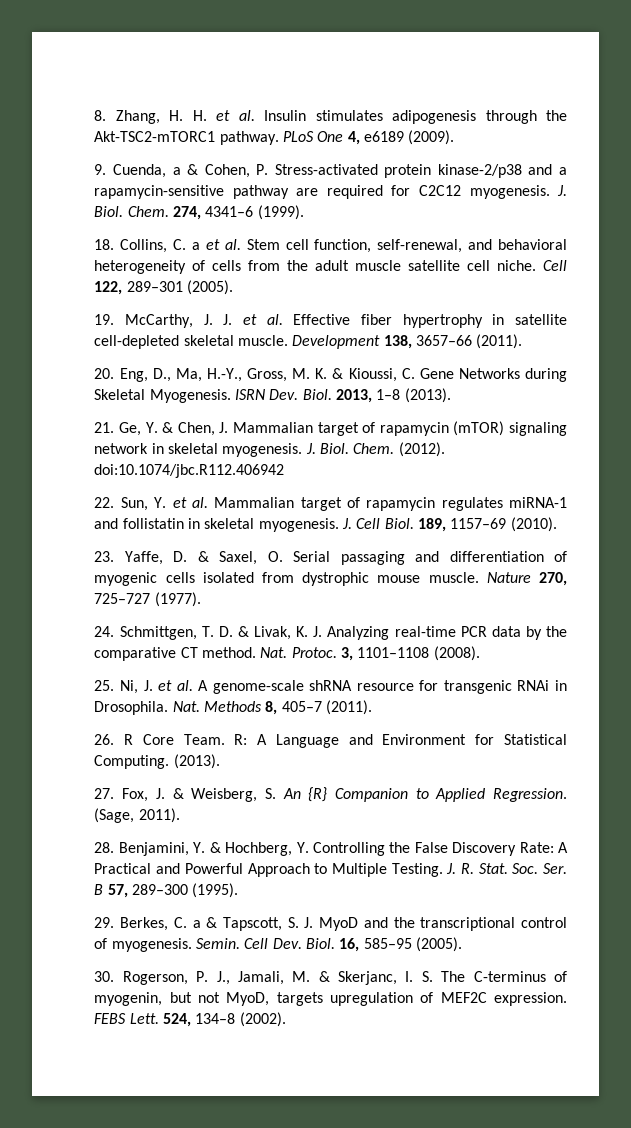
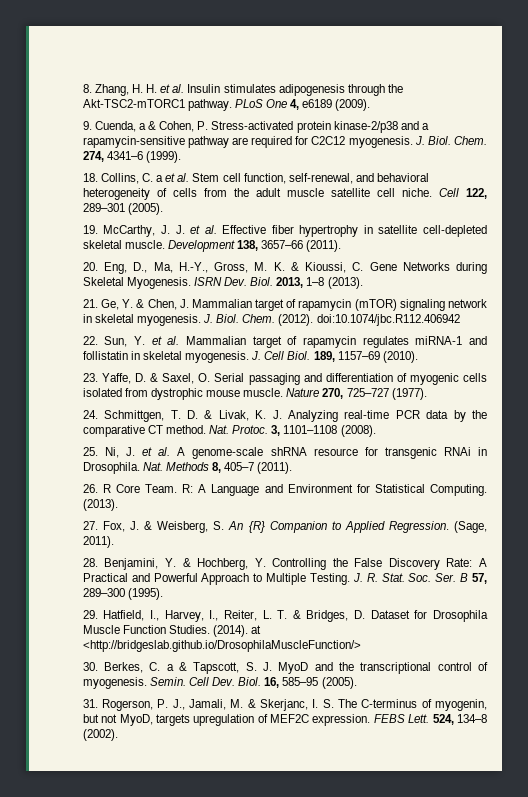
- 29. Berkes, C. a & Tapscott, S. J. MyoD and the transcriptional control of myogenesis.
+ 29. Hatfield, I., Harvey, I., Reiter, L. T. & Bridges, D. Dataset for Drosophila Muscle Function Studies. (2014). at <http://bridgeslab.github.io/DrosophilaMuscleFunction/>
+ 30. Berkes, C. a & Tapscott, S. J. MyoD and the transcriptional control of myogenesis.
- 30. Rogerson, P. J., Jamali, M. & Skerjanc, I. S. The C-terminus of myogenin, but not MyoD, targets upregulation of MEF2C expression.
+ 31. Rogerson, P. J., Jamali, M. & Skerjanc, I. S. The C-terminus of myogenin, but not MyoD, targets upregulation of MEF2C expression.

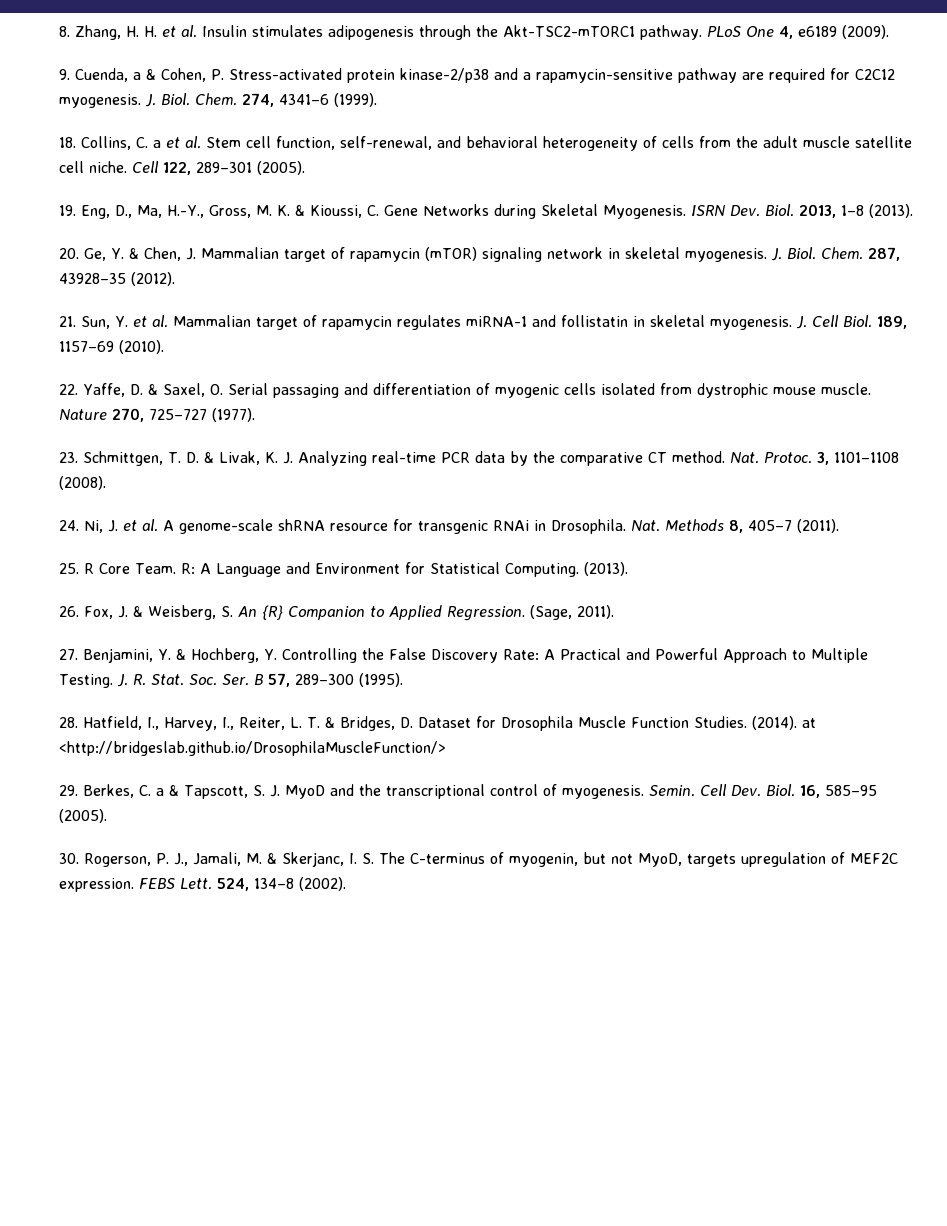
- 19. McCarthy, J. J. et al. Effective fiber hypertrophy in satellite cell-depleted skeletal muscle. Development 138, 3657–66 (2011).
- 20. Eng, D., Ma, H.-Y., Gross, M. K. & Kioussi, C. Gene Networks during Skeletal Myogenesis.
+ 19. Eng, D., Ma, H.-Y., Gross, M. K. & Kioussi, C. Gene Networks during Skeletal Myogenesis.
- 21. Ge, Y. & Chen, J. Mammalian target of rapamycin (mTOR) signaling network in skeletal myogenesis.
+ 20. Ge, Y. & Chen, J. Mammalian target of rapamycin (mTOR) signaling network in skeletal myogenesis.
- (2012). doi:10.1074/jbc.R112.406942
- 22. Sun, Y. et al. Mammalian target of rapamycin regulates miRNA-1 and follistatin in skeletal myogenesis.
+ 287, 43928–35 (2012).
+ 21. Sun, Y. et al. Mammalian target of rapamycin regulates miRNA-1 and follistatin in skeletal myogenesis.
- 23. Yaffe, D. & Saxel, O. Serial passaging and differentiation of myogenic cells isolated from dystrophic mouse muscle.
+ 22. Yaffe, D. & Saxel, O. Serial passaging and differentiation of myogenic cells isolated from dystrophic mouse muscle.
- 24. Schmittgen, T. D. & Livak, K. J. Analyzing real-time PCR data by the comparative CT method.
+ 23. Schmittgen, T. D. & Livak, K. J. Analyzing real-time PCR data by the comparative CT method.
- 25. Ni, J. et al. A genome-scale shRNA resource for transgenic RNAi in Drosophila.
+ 24. Ni, J. et al. A genome-scale shRNA resource for transgenic RNAi in Drosophila.
- 26. R Core Team.
+ 25. R Core Team.
- 27. Fox, J. & Weisberg, S. An {R} Companion to Applied Regression.
+ 26. Fox, J. & Weisberg, S. An {R} Companion to Applied Regression.
- 28. Benjamini, Y. & Hochberg, Y. Controlling the False Discovery Rate: A Practical and Powerful Approach to Multiple Testing.
+ 27. Benjamini, Y. & Hochberg, Y. Controlling the False Discovery Rate: A Practical and Powerful Approach to Multiple Testing.
- 29. Hatfield, I., Harvey, I., Reiter, L. T. & Bridges, D. Dataset for Drosophila Muscle Function Studies.
+ 28. Hatfield, I., Harvey, I., Reiter, L. T. & Bridges, D. Dataset for Drosophila Muscle Function Studies.
- 30. Berkes, C. a & Tapscott, S. J. MyoD and the transcriptional control of myogenesis.
+ 29. Berkes, C. a & Tapscott, S. J. MyoD and the transcriptional control of myogenesis.
- 31. Rogerson, P. J., Jamali, M. & Skerjanc, I. S. The C-terminus of myogenin, but not MyoD, targets upregulation of MEF2C expression.
+ 30. Rogerson, P. J., Jamali, M. & Skerjanc, I. S. The C-terminus of myogenin, but not MyoD, targets upregulation of MEF2C expression.

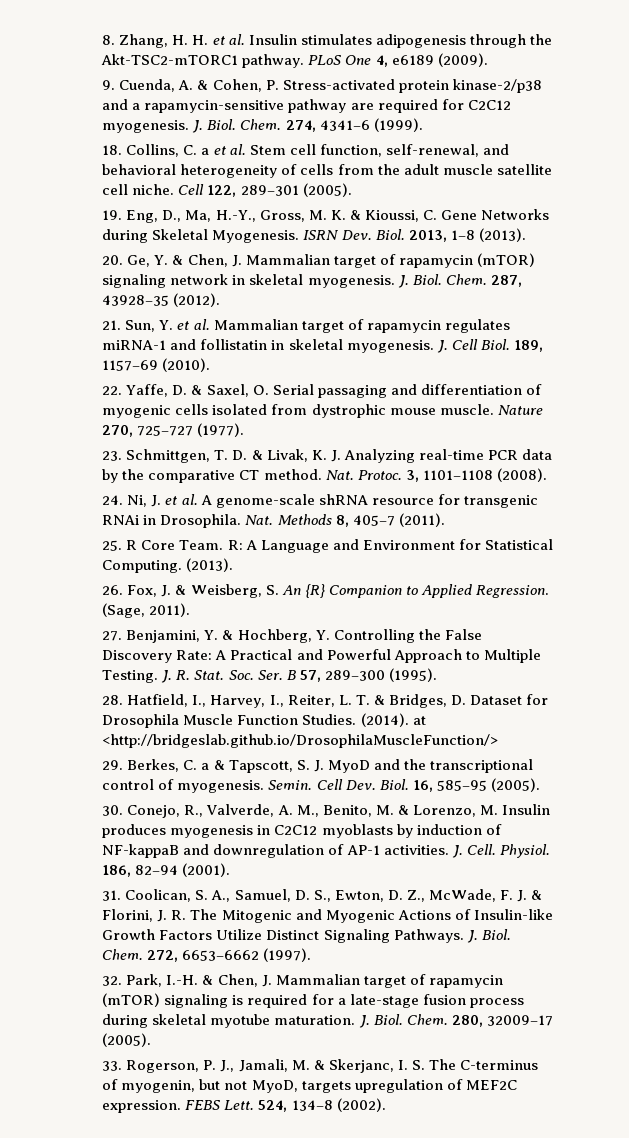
- 9. Cuenda, a & Cohen, P. Stress-activated protein kinase-2/p38 and a rapamycin-sensitive pathway are required for C2C12 myogenesis.
+ 9. Cuenda, A. & Cohen, P. Stress-activated protein kinase-2/p38 and a rapamycin-sensitive pathway are required for C2C12 myogenesis.
- 30. Rogerson, P. J., Jamali, M. & Skerjanc, I. S. The C-terminus of myogenin, but not MyoD, targets upregulation of MEF2C expression.
+ 30. Conejo, R., Valverde, A. M., Benito, M. & Lorenzo, M. Insulin produces myogenesis in C2C12 myoblasts by induction of NF-kappaB and downregulation of AP-1 activities. J. Cell. Physiol. 186, 82–94 (2001).
+ 31. Coolican, S. A., Samuel, D. S., Ewton, D. Z., McWade, F. J. & Florini, J. R. The Mitogenic and Myogenic Actions of Insulin-like Growth Factors Utilize Distinct Signaling Pathways. J. Biol. Chem. 272, 6653–6662 (1997).
+ 32. Park, I.-H. & Chen, J. Mammalian target of rapamycin (mTOR) signaling is required for a late-stage fusion process during skeletal myotube maturation. J. Biol. Chem. 280, 32009–17 (2005).
+ 33. Rogerson, P. J., Jamali, M. & Skerjanc, I. S. The C-terminus of myogenin, but not MyoD, targets upregulation of MEF2C expression.

